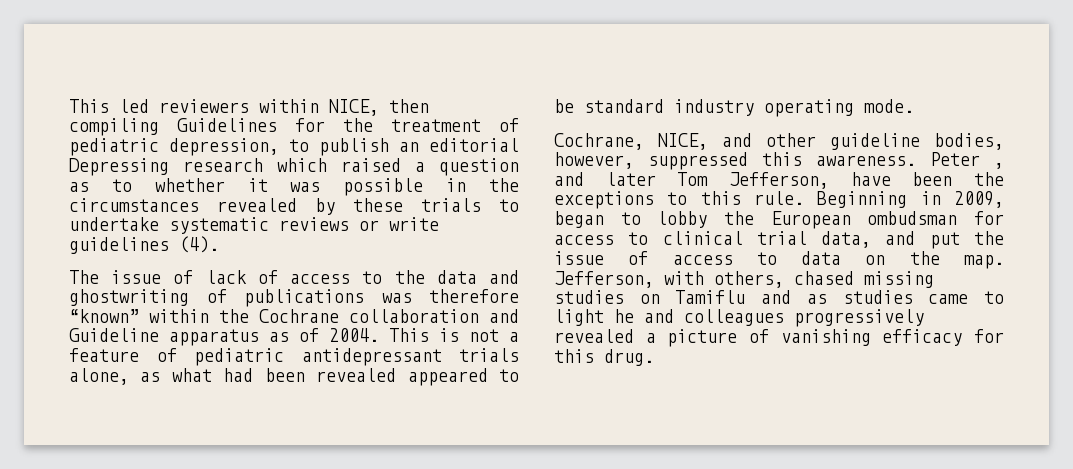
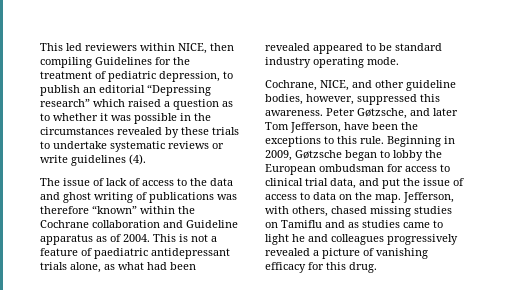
- This led reviewers within NICE, then compiling Guidelines for the treatment of pediatric depression, to publish an editorial Depressing research which raised a question as to whether it was possible in the circumstances revealed by these trials to undertake systematic reviews or write guidelines (4).
+ This led reviewers within NICE, then compiling Guidelines for the treatment of pediatric depression, to publish an editorial “Depressing research” which raised a question as to whether it was possible in the circumstances revealed by these trials to undertake systematic reviews or write guidelines (4).
- The issue of lack of access to the data and ghostwriting of publications was therefore “known” within the Cochrane collaboration and Guideline apparatus as of 2004.
+ The issue of lack of access to the data and ghost writing of publications was therefore “known” within the Cochrane collaboration and Guideline apparatus as of 2004.
- This is not a feature of pediatric antidepressant trials alone, as what had been revealed appeared to be standard industry operating mode.
+ This is not a feature of paediatric antidepressant trials alone, as what had been revealed appeared to be standard industry operating mode.
- Peter , and later Tom Jefferson, have been the exceptions to this rule.
+ Peter Gøtzsche, and later Tom Jefferson, have been the exceptions to this rule.
- Beginning in 2009, began to lobby the European ombudsman for access to clinical trial data, and put the issue of access to data on the map.
+ Beginning in 2009, Gøtzsche began to lobby the European ombudsman for access to clinical trial data, and put the issue of access to data on the map.

